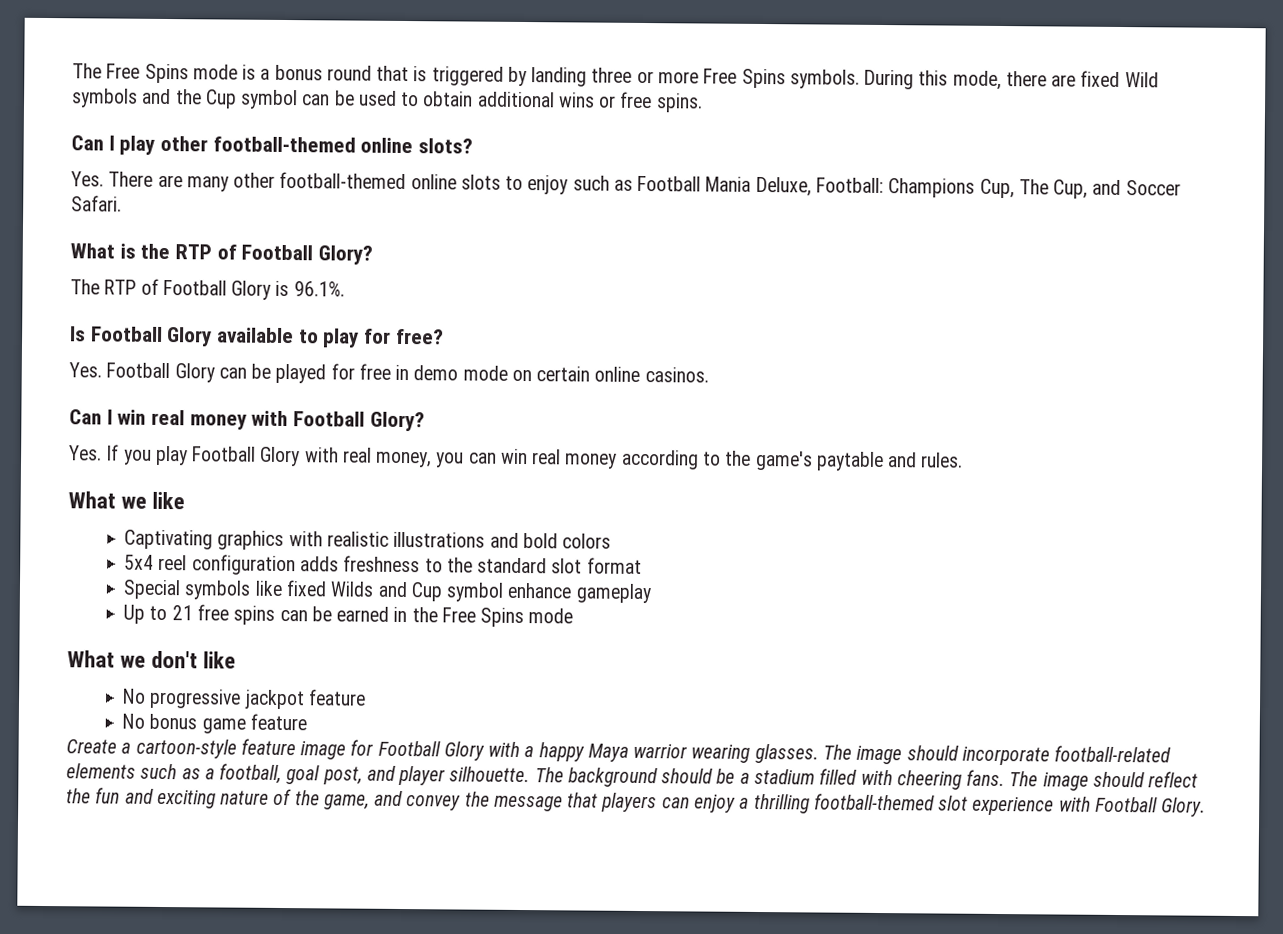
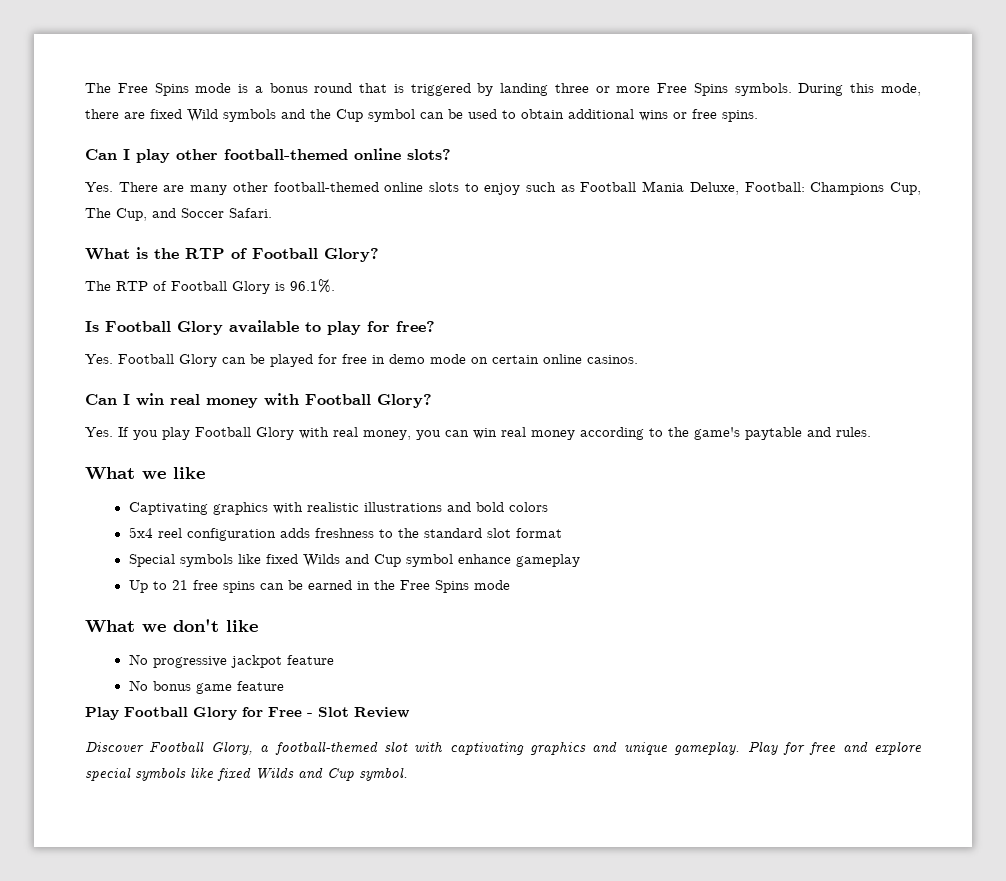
- Create a cartoon-style feature image for Football Glory with a happy Maya warrior wearing glasses. The image should incorporate football-related elements such as a football, goal post, and player silhouette. The background should be a stadium filled with cheering fans. The image should reflect the fun and exciting nature of the game, and convey the message that players can enjoy a thrilling football-themed slot experience with Football Glory.
+ Play Football Glory for Free - Slot Review
+ Discover Football Glory, a football-themed slot with captivating graphics and unique gameplay. Play for free and explore special symbols like fixed Wilds and Cup symbol.

